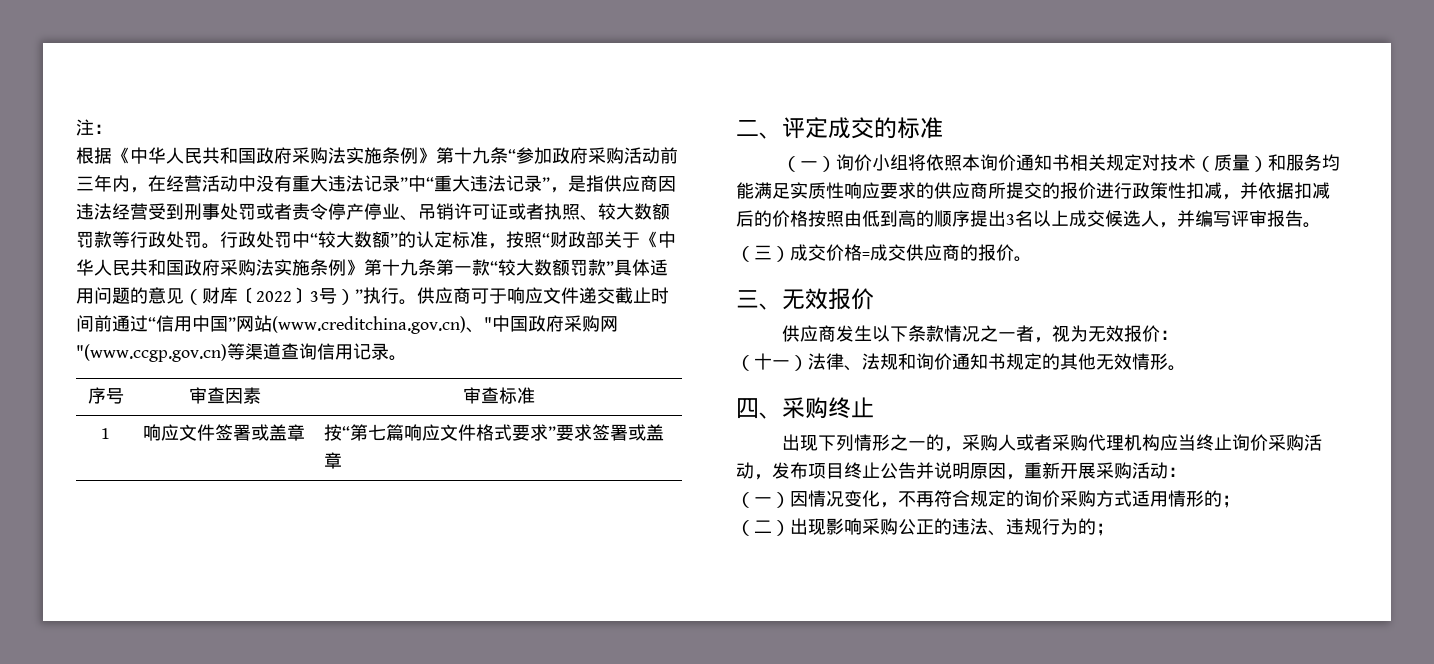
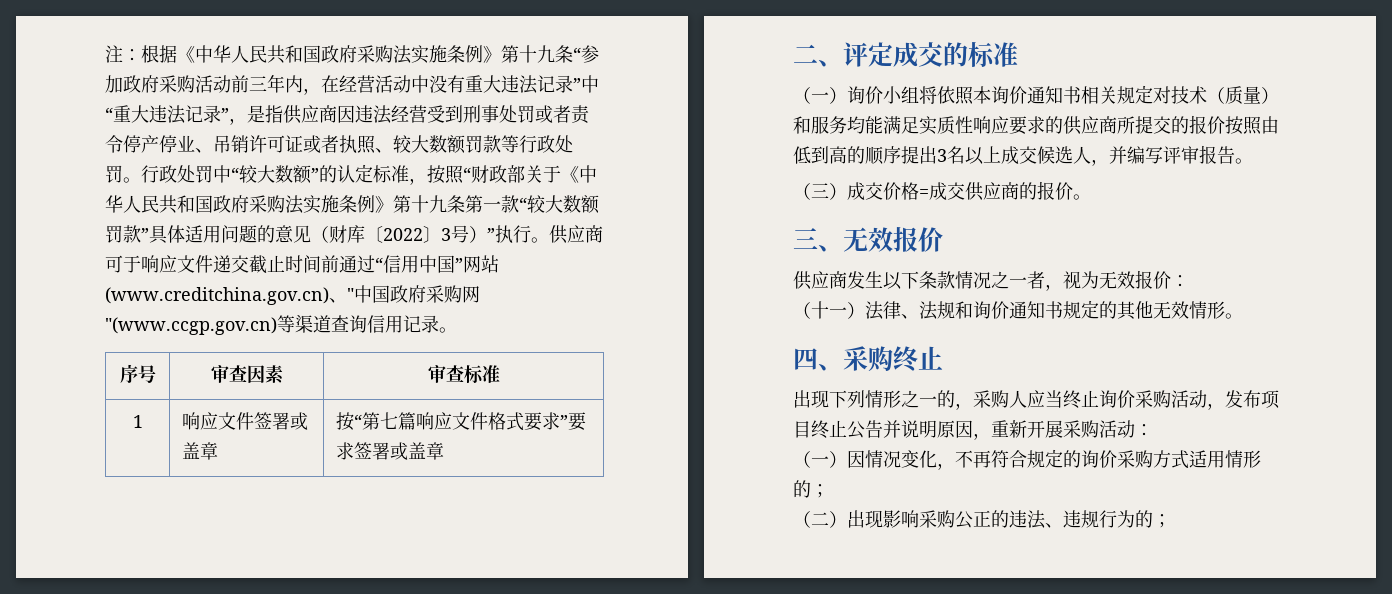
- 注：
- 根据《中华人民共和国政府采购法实施条例》第十九条“参加政府采购活动前三年内，在经营活动中没有重大违法记录”中“重大违法记录”，是指供应商因违法经营受到刑事处罚或者责令停产停业、吊销许可证或者执照、较大数额罚款等行政处罚。
+ 注：根据《中华人民共和国政府采购法实施条例》第十九条“参加政府采购活动前三年内，在经营活动中没有重大违法记录”中“重大违法记录”，是指供应商因违法经营受到刑事处罚或者责令停产停业、吊销许可证或者执照、较大数额罚款等行政处罚。
- （一）询价小组将依照本询价通知书相关规定对技术（质量）和服务均能满足实质性响应要求的供应商所提交的报价进行政策性扣减，并依据扣减后的价格按照由低到高的顺序提出3名以上成交候选人，并编写评审报告。
+ （一）询价小组将依照本询价通知书相关规定对技术（质量）和服务均能满足实质性响应要求的供应商所提交的报价按照由低到高的顺序提出3名以上成交候选人，并编写评审报告。
- 出现下列情形之一的，采购人或者采购代理机构应当终止询价采购活动，发布项目终止公告并说明原因，重新开展采购活动：
+ 出现下列情形之一的，采购人应当终止询价采购活动，发布项目终止公告并说明原因，重新开展采购活动：

